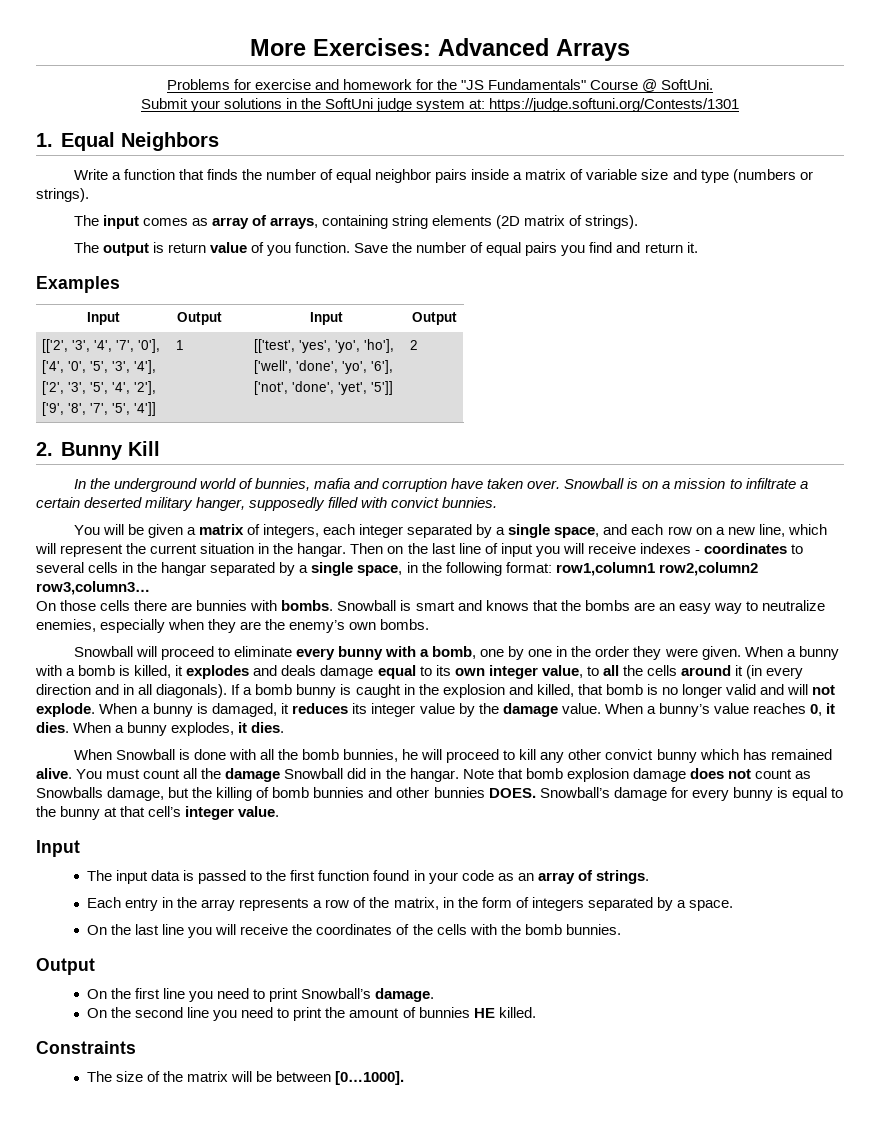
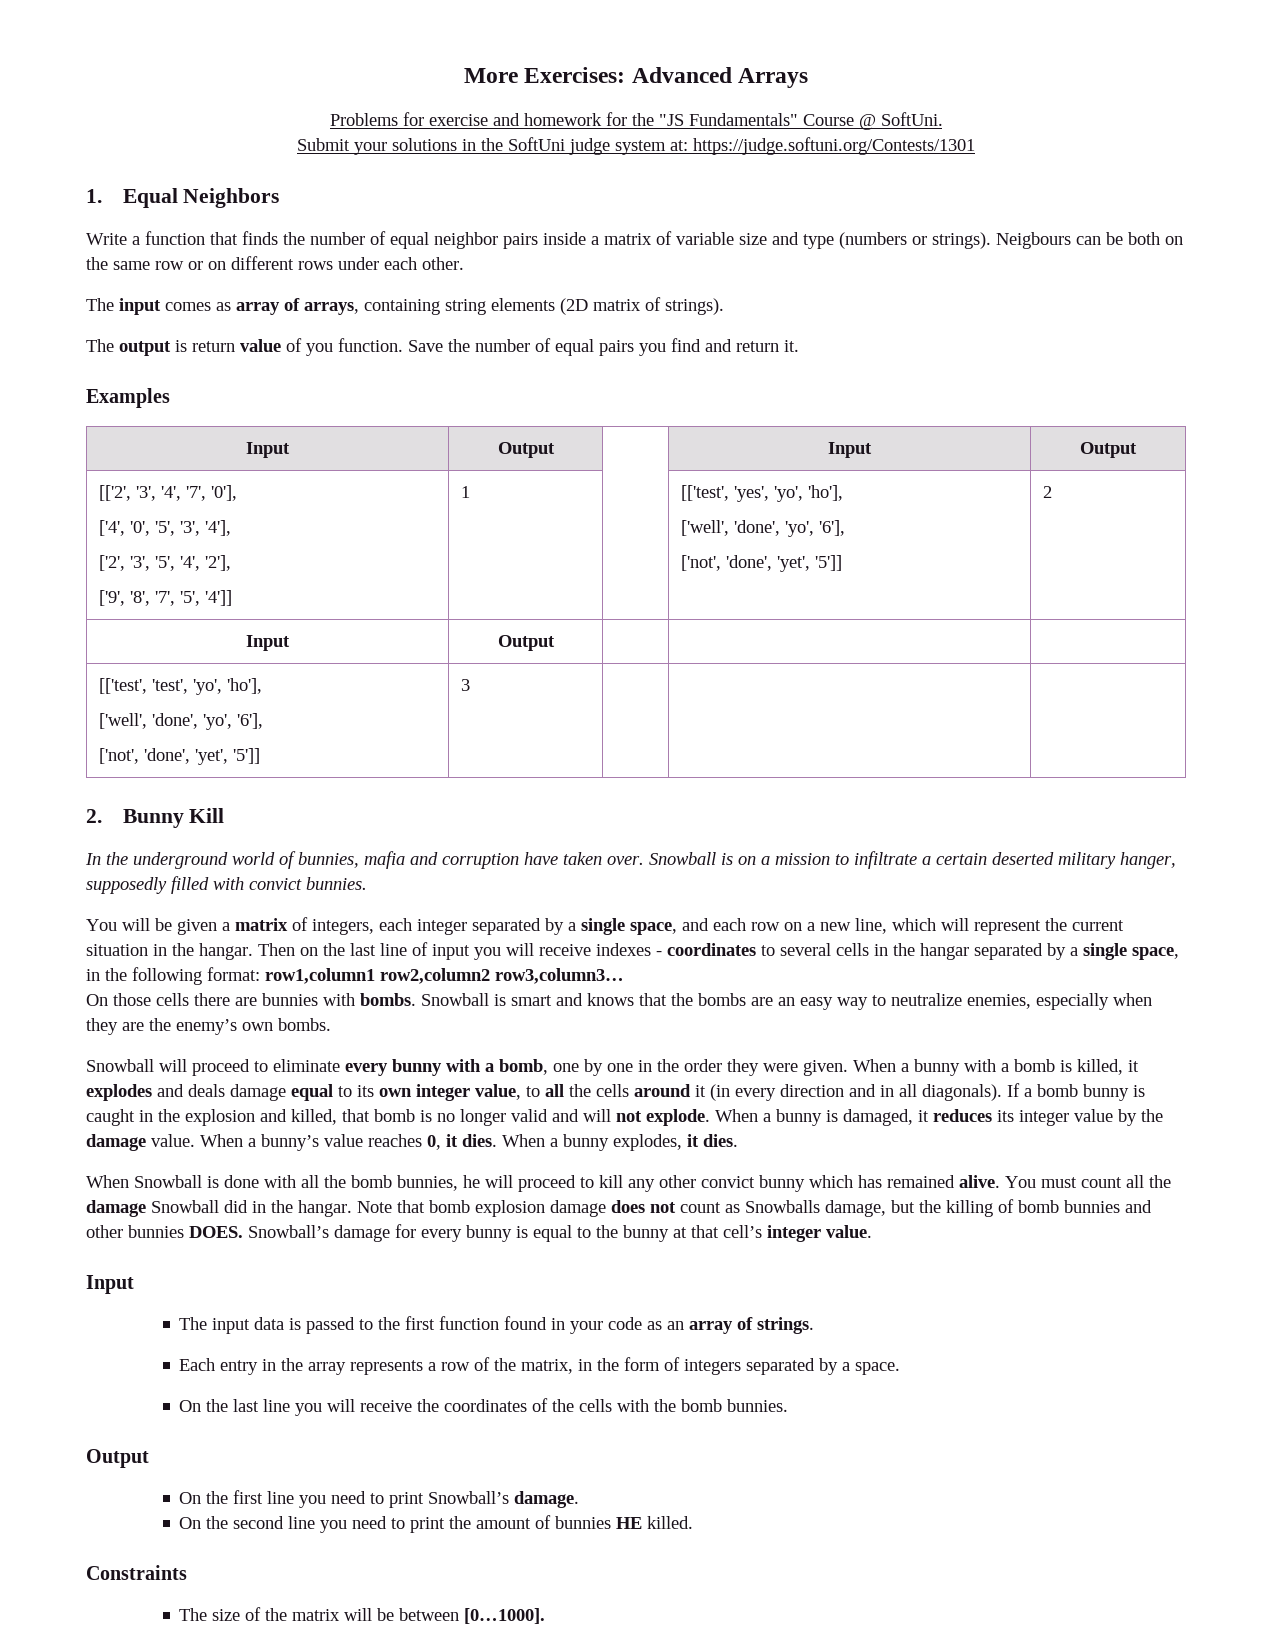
+ Neigbours can be both on the same row or on different rows under each other.
+ Input | Output | | |
+ [['test', 'test', 'yo', 'ho'],
+ ['well', 'done', 'yo', '6'],
+ ['not', 'done', 'yet', '5']] | 3 | | |

